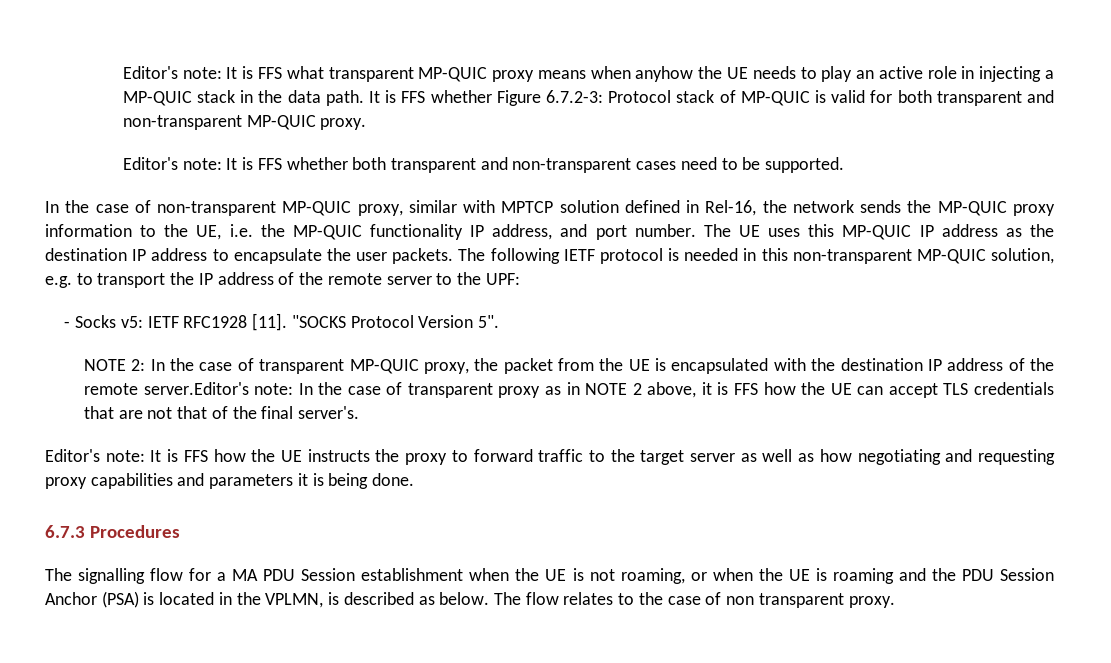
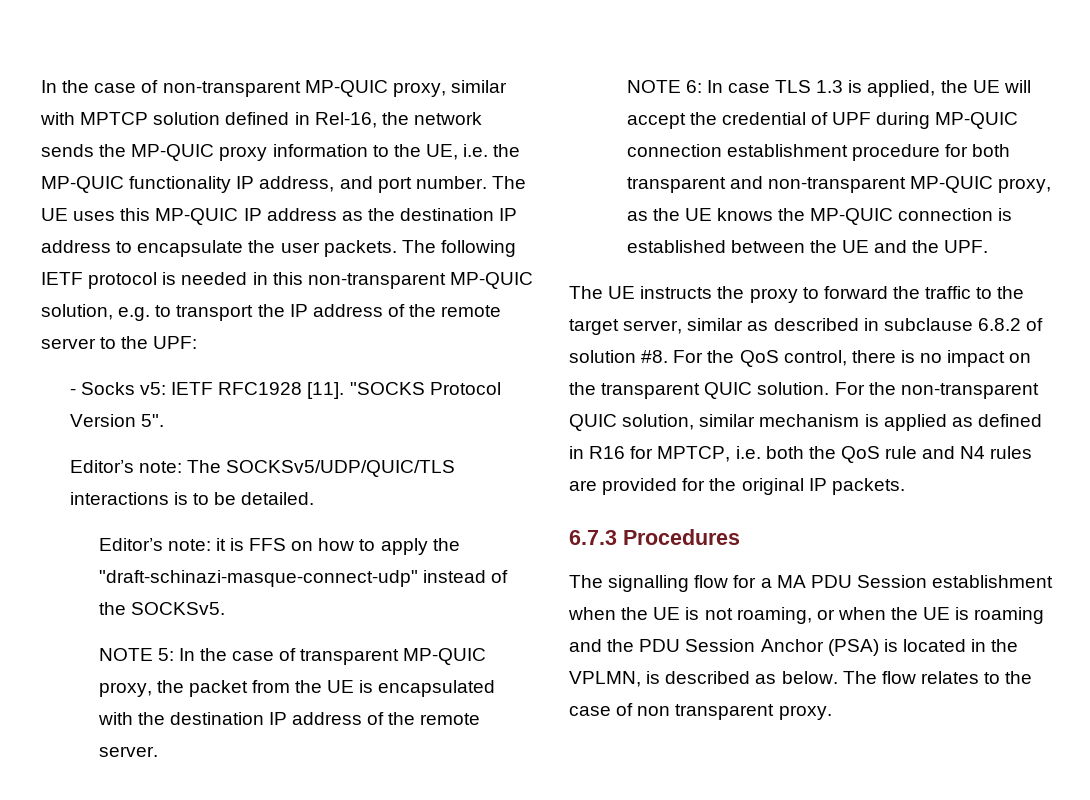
- Editor's note: It is FFS what transparent MP-QUIC proxy means when anyhow the UE needs to play an active role in injecting a MP-QUIC stack in the data path. It is FFS whether Figure 6.7.2-3: Protocol stack of MP-QUIC is valid for both transparent and non-transparent MP-QUIC proxy.
- Editor's note: It is FFS whether both transparent and non-transparent cases need to be supported.
- NOTE 2: In the case of transparent MP-QUIC proxy, the packet from the UE is encapsulated with the destination IP address of the remote server.Editor's note: In the case of transparent proxy as in NOTE 2 above, it is FFS how the UE can accept TLS credentials that are not that of the final server's.
- Editor's note: It is FFS how the UE instructs the proxy to forward traffic to the target server as well as how negotiating and requesting proxy capabilities and parameters it is being done.
+ Editor’s note: The SOCKSv5/UDP/QUIC/TLS interactions is to be detailed.
+ Editor’s note: it is FFS on how to apply the "draft-schinazi-masque-connect-udp" instead of the SOCKSv5.
+ NOTE 5: In the case of transparent MP-QUIC proxy, the packet from the UE is encapsulated with the destination IP address of the remote server.
+ NOTE 6: In case TLS 1.3 is applied, the UE will accept the credential of UPF during MP-QUIC connection establishment procedure for both transparent and non-transparent MP-QUIC proxy, as the UE knows the MP-QUIC connection is established between the UE and the UPF.
+ The UE instructs the proxy to forward the traffic to the target server, similar as described in subclause 6.8.2 of solution #8. For the QoS control, there is no impact on the transparent QUIC solution. For the non-transparent QUIC solution, similar mechanism is applied as defined in R16 for MPTCP, i.e. both the QoS rule and N4 rules are provided for the original IP packets.

